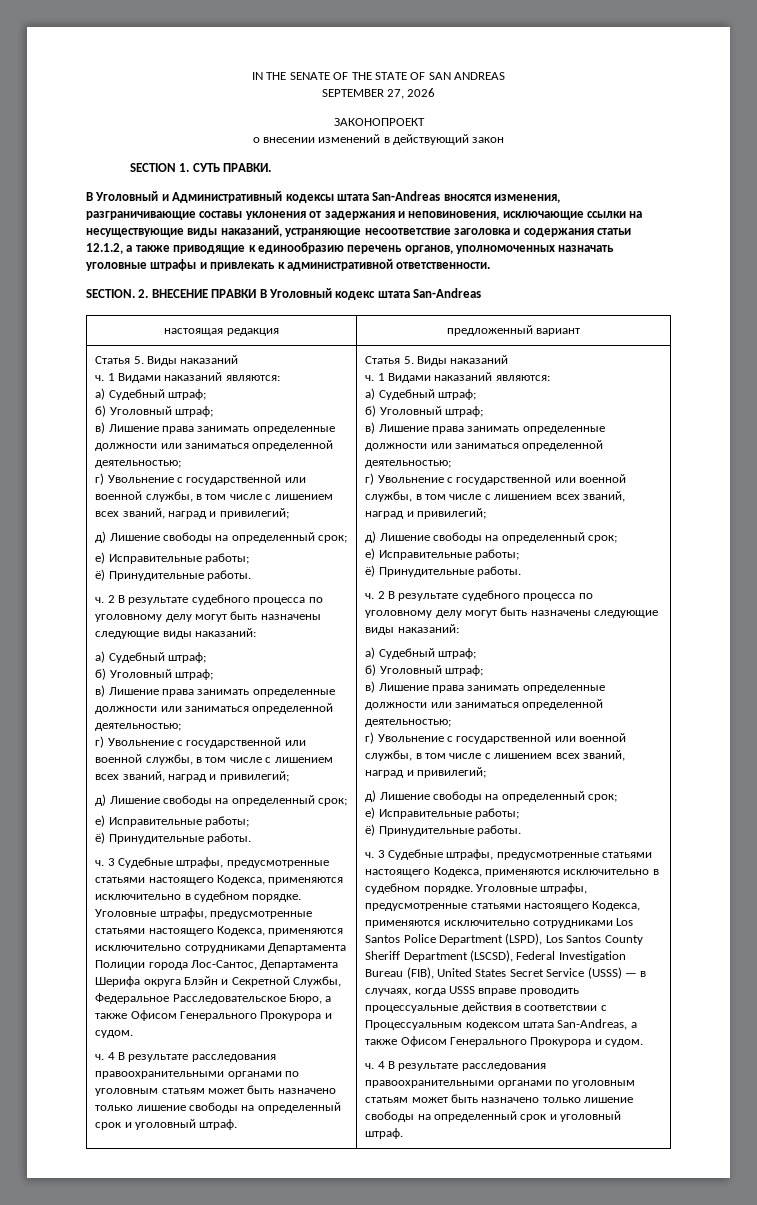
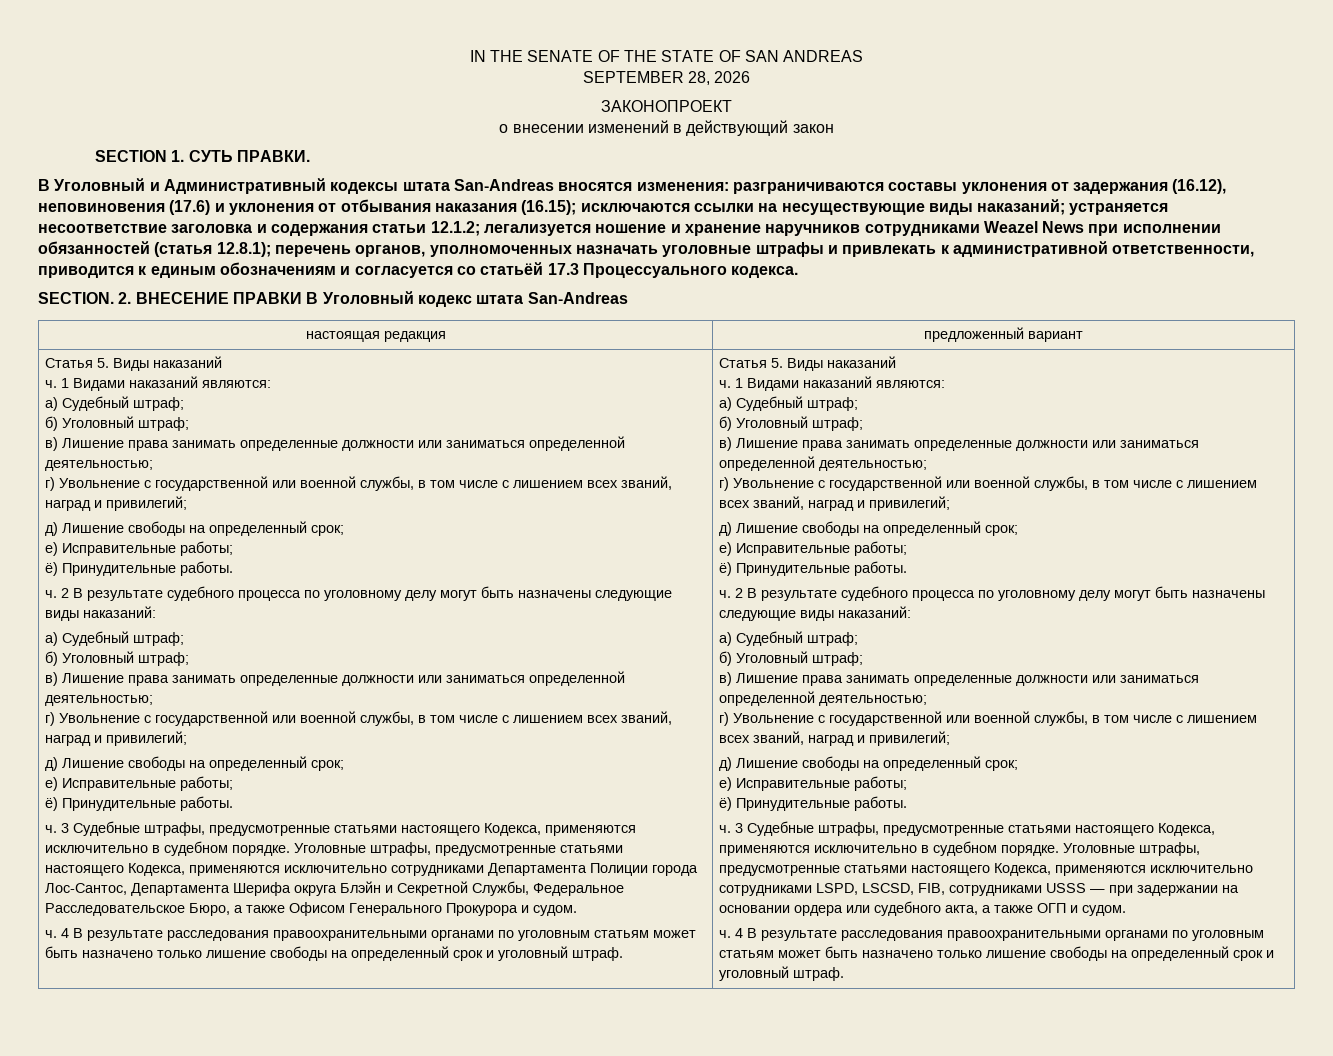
- SEPTEMBER 27, 2026
+ SEPTEMBER 28, 2026
- В Уголовный и Административный кодексы штата San-Andreas вносятся изменения, разграничивающие составы уклонения от задержания и неповиновения, исключающие ссылки на несуществующие виды наказаний, устраняющие несоответствие заголовка и содержания статьи 12.1.2, а также приводящие к единообразию перечень органов, уполномоченных назначать уголовные штрафы и привлекать к административной ответственности.
+ В Уголовный и Административный кодексы штата San-Andreas вносятся изменения: разграничиваются составы уклонения от задержания (16.12), неповиновения (17.6) и уклонения от отбывания наказания (16.15); исключаются ссылки на несуществующие виды наказаний; устраняется несоответствие заголовка и содержания статьи 12.1.2; легализуется ношение и хранение наручников сотрудниками Weazel News при исполнении обязанностей (статья 12.8.1); перечень органов, уполномоченных назначать уголовные штрафы и привлекать к административной ответственности, приводится к единым обозначениям и согласуется со статьёй 17.3 Процессуального кодекса.
- Уголовные штрафы, предусмотренные статьями настоящего Кодекса, применяются исключительно сотрудниками Los Santos Police Department (LSPD), Los Santos County Sheriff Department (LSCSD), Federal Investigation Bureau (FIB), United States Secret Service (USSS) — в случаях, когда USSS вправе проводить процессуальные действия в соответствии с Процессуальным кодексом штата San-Andreas, а также Офисом Генерального Прокурора и судом.
+ Уголовные штрафы, предусмотренные статьями настоящего Кодекса, применяются исключительно сотрудниками LSPD, LSCSD, FIB, сотрудниками USSS — при задержании на основании ордера или судебного акта, а также ОГП и судом.

